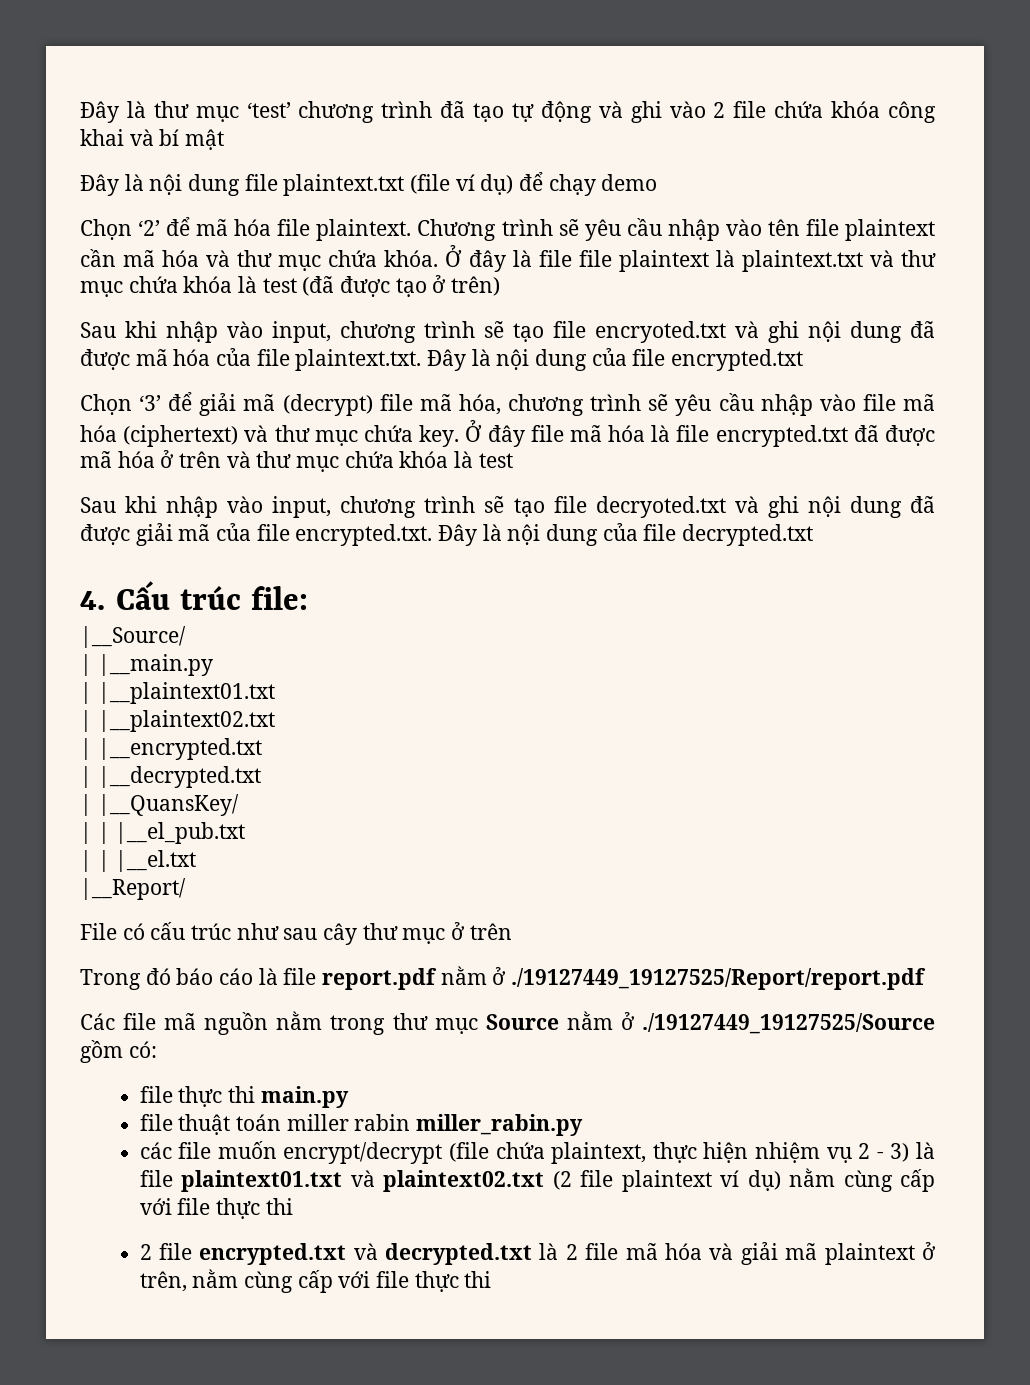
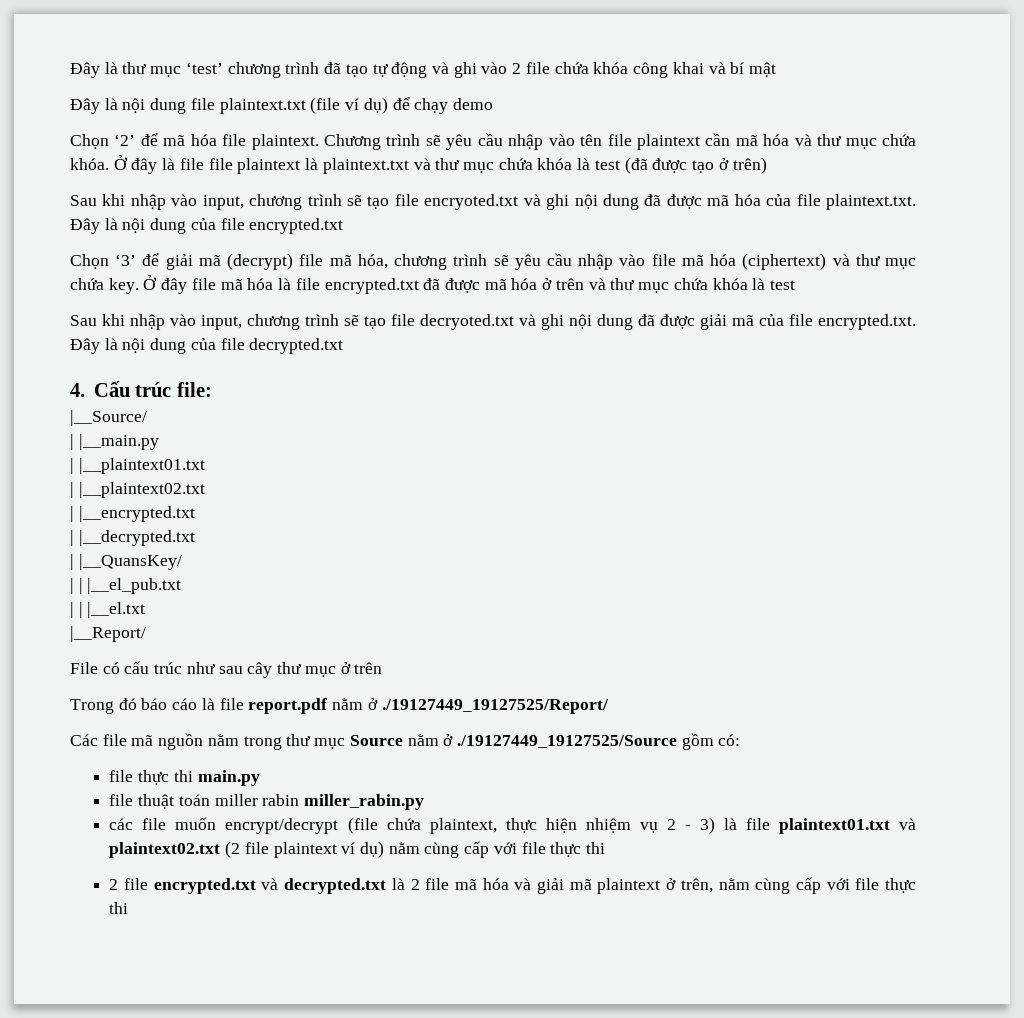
- Trong đó báo cáo là file report.pdf nằm ở ./19127449_19127525/Report/report.pdf
+ Trong đó báo cáo là file report.pdf nằm ở ./19127449_19127525/Report/

